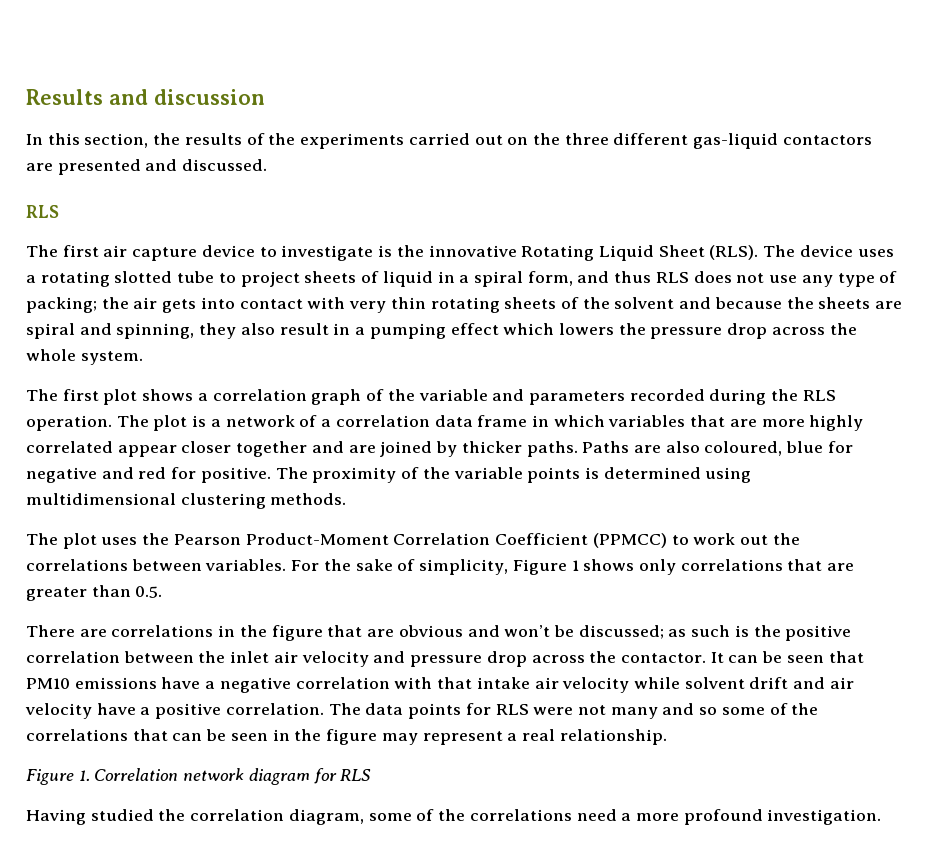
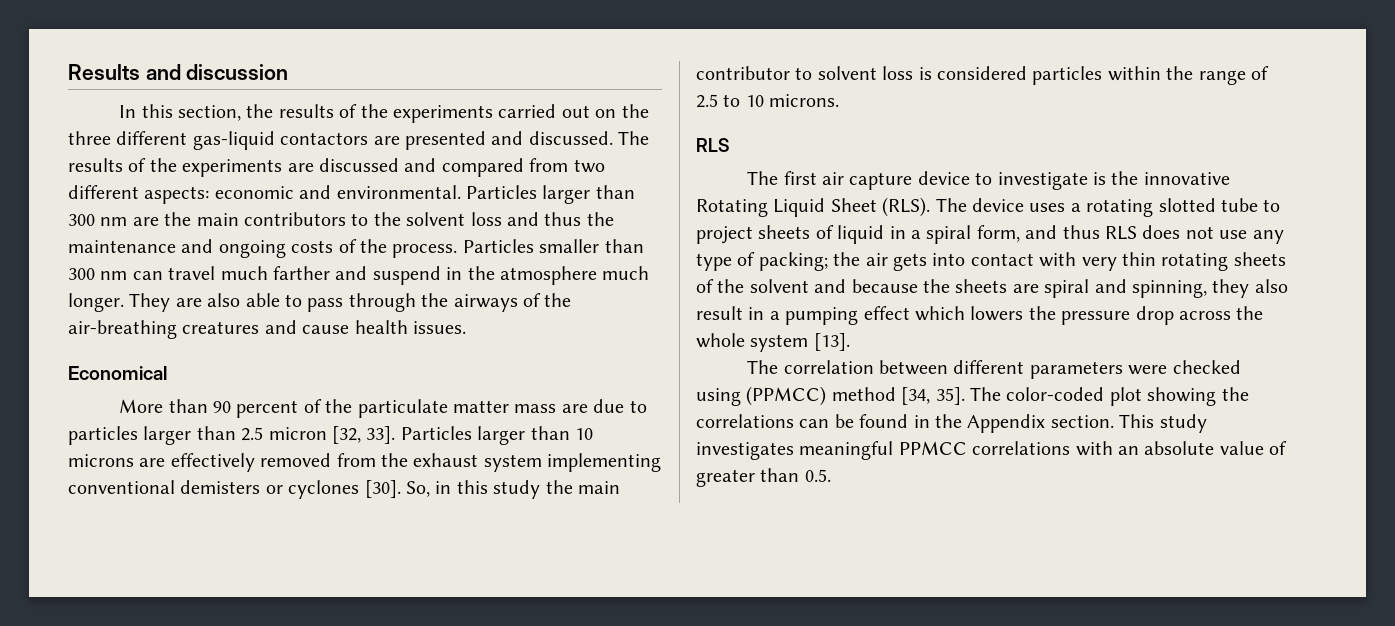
+ The results of the experiments are discussed and compared from two different aspects: economic and environmental. Particles larger than 300 nm are the main contributors to the solvent loss and thus the maintenance and ongoing costs of the process. Particles smaller than 300 nm can travel much farther and suspend in the atmosphere much longer. They are also able to pass through the airways of the air-breathing creatures and cause health issues.
+ Economical
+ More than 90 percent of the particulate matter mass are due to particles larger than 2.5 micron [32, 33]. Particles larger than 10 microns are effectively removed from the exhaust system implementing conventional demisters or cyclones [30]. So, in this study the main contributor to solvent loss is considered particles within the range of 2.5 to 10 microns.
- the air gets into contact with very thin rotating sheets of the solvent and because the sheets are spiral and spinning, they also result in a pumping effect which lowers the pressure drop across the whole system.
- The first plot shows a correlation graph of the variable and parameters recorded during the RLS operation. The plot is a network of a correlation data frame in which variables that are more highly correlated appear closer together and are joined by thicker paths. Paths are also coloured, blue for negative and red for positive. The proximity of the variable points is determined using multidimensional clustering methods.
- The plot uses the Pearson Product-Moment Correlation Coefficient (PPMCC) to work out the correlations between variables. For the sake of simplicity, Figure 1 shows only correlations that are greater than 0.5.
- There are correlations in the figure that are obvious and won’t be discussed; as such is the positive correlation between the inlet air velocity and pressure drop across the contactor. It can be seen that PM10 emissions have a negative correlation with that intake air velocity while solvent drift and air velocity have a positive correlation. The data points for RLS were not many and so some of the correlations that can be seen in the figure may represent a real relationship.
- Figure 1. Correlation network diagram for RLS
- Having studied the correlation diagram, some of the correlations need a more profound investigation.
+ the air gets into contact with very thin rotating sheets of the solvent and because the sheets are spiral and spinning, they also result in a pumping effect which lowers the pressure drop across the whole system [13].
+ The correlation between different parameters were checked using (PPMCC) method [34, 35]. The color-coded plot showing the correlations can be found in the Appendix section. This study investigates meaningful PPMCC correlations with an absolute value of greater than 0.5.

